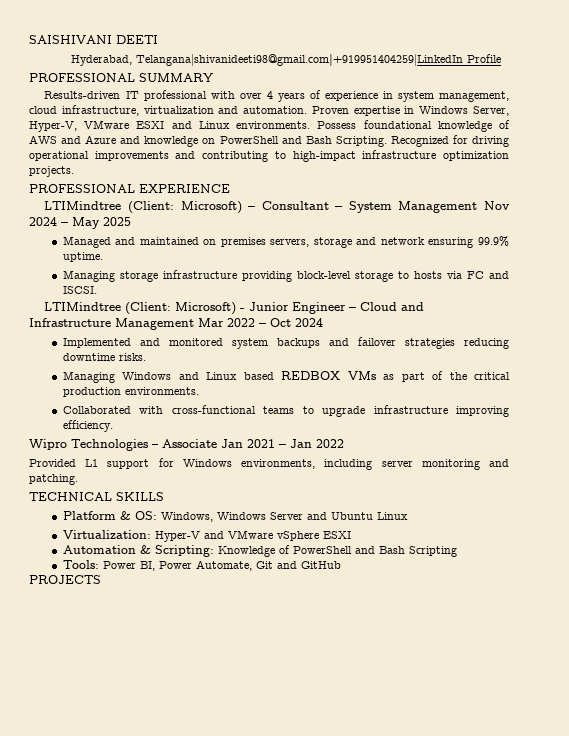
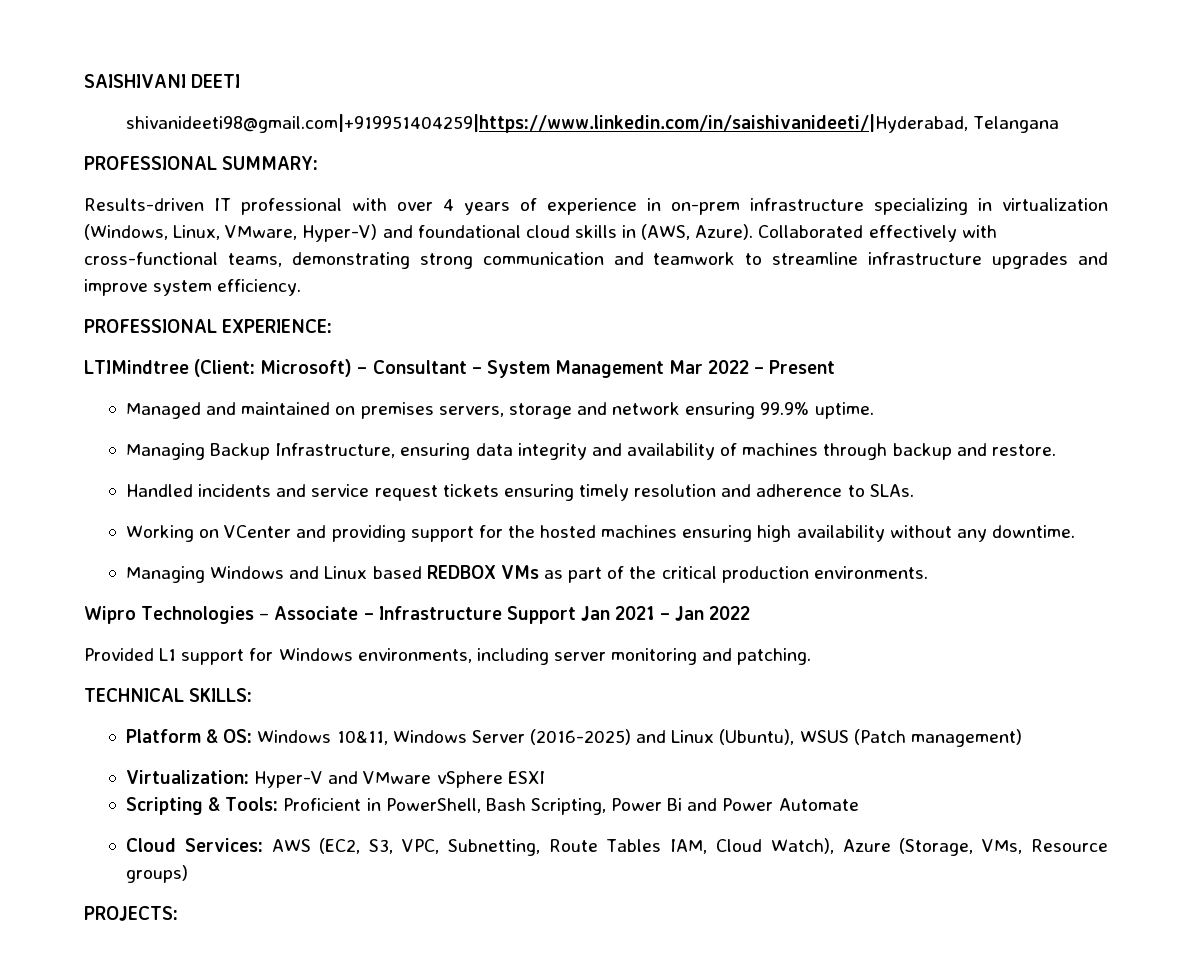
- Hyderabad, Telangana|shivanideeti98@gmail.com|+919951404259|LinkedIn Profile
- PROFESSIONAL SUMMARY
+ shivanideeti98@gmail.com|+919951404259|https://www.linkedin.com/in/saishivanideeti/|Hyderabad, Telangana
+ PROFESSIONAL SUMMARY:
- Results-driven IT professional with over 4 years of experience in system management, cloud infrastructure, virtualization and automation. Proven expertise in Windows Server, Hyper-V, VMware ESXI and Linux environments. Possess foundational knowledge of AWS and Azure and knowledge on PowerShell and Bash Scripting. Recognized for driving operational improvements and contributing to high-impact infrastructure optimization projects.
- PROFESSIONAL EXPERIENCE
+ Results-driven IT professional with over 4 years of experience in on-prem infrastructure specializing in virtualization (Windows, Linux, VMware, Hyper-V) and foundational cloud skills in (AWS, Azure). Collaborated effectively with cross-functional teams, demonstrating strong communication and teamwork to streamline infrastructure upgrades and improve system efficiency.
+ PROFESSIONAL EXPERIENCE:
- LTIMindtree (Client: Microsoft) – Consultant – System Management Nov 2024 – May 2025
+ LTIMindtree (Client: Microsoft) – Consultant – System Management Mar 2022 – Present
- Managing storage infrastructure providing block-level storage to hosts via FC and ISCSI.
- LTIMindtree (Client: Microsoft) - Junior Engineer – Cloud and Infrastructure Management Mar 2022 – Oct 2024
- Implemented and monitored system backups and failover strategies reducing downtime risks.
+ Managing Backup Infrastructure, ensuring data integrity and availability of machines through backup and restore.
+ Handled incidents and service request tickets ensuring timely resolution and adherence to SLAs.
+ Working on VCenter and providing support for the hosted machines ensuring high availability without any downtime.
- Collaborated with cross-functional teams to upgrade infrastructure improving efficiency.
- Wipro Technologies – Associate Jan 2021 – Jan 2022
+ Wipro Technologies – Associate – Infrastructure Support Jan 2021 – Jan 2022
- TECHNICAL SKILLS
+ TECHNICAL SKILLS:
- Platform & OS: Windows, Windows Server and Ubuntu Linux
+ Platform & OS: Windows 10&11, Windows Server (2016-2025) and Linux (Ubuntu), WSUS (Patch management)
- Automation & Scripting: Knowledge of PowerShell and Bash Scripting
- Tools: Power BI, Power Automate, Git and GitHub
- PROJECTS
+ Scripting & Tools: Proficient in PowerShell, Bash Scripting, Power Bi and Power Automate
+ Cloud Services: AWS (EC2, S3, VPC, Subnetting, Route Tables IAM, Cloud Watch), Azure (Storage, VMs, Resource groups)
+ PROJECTS:

